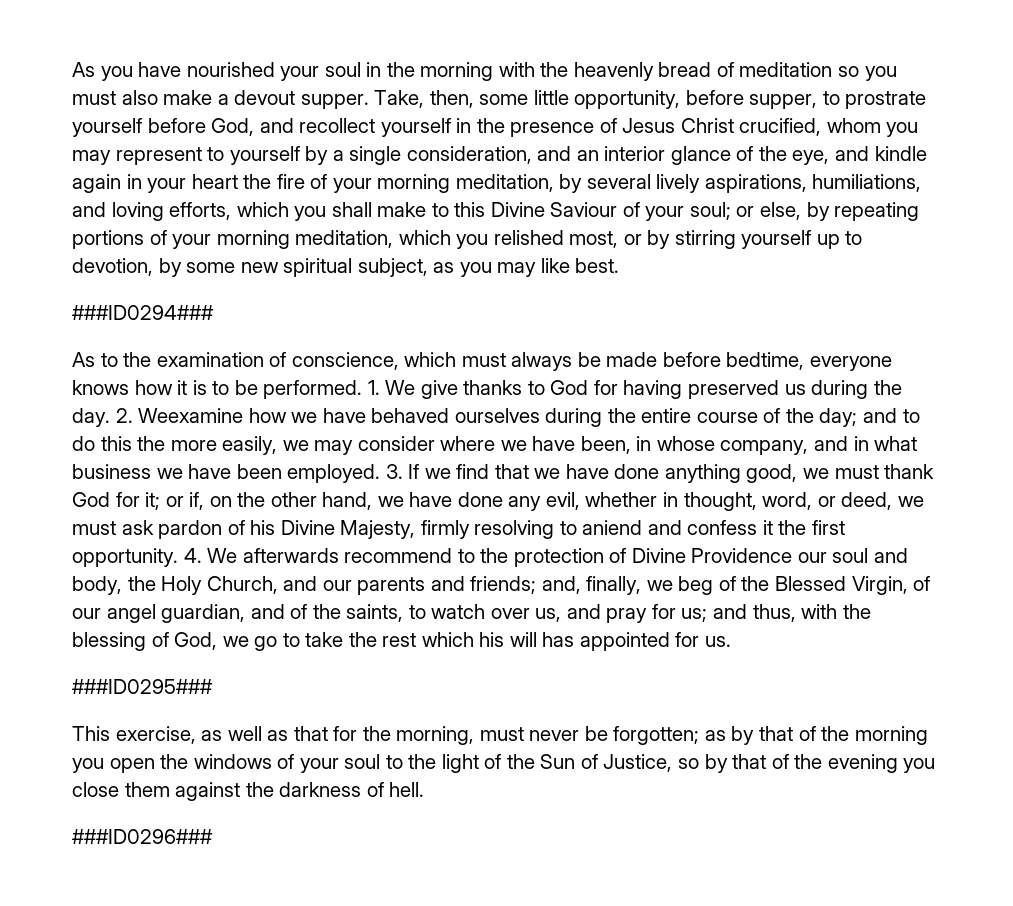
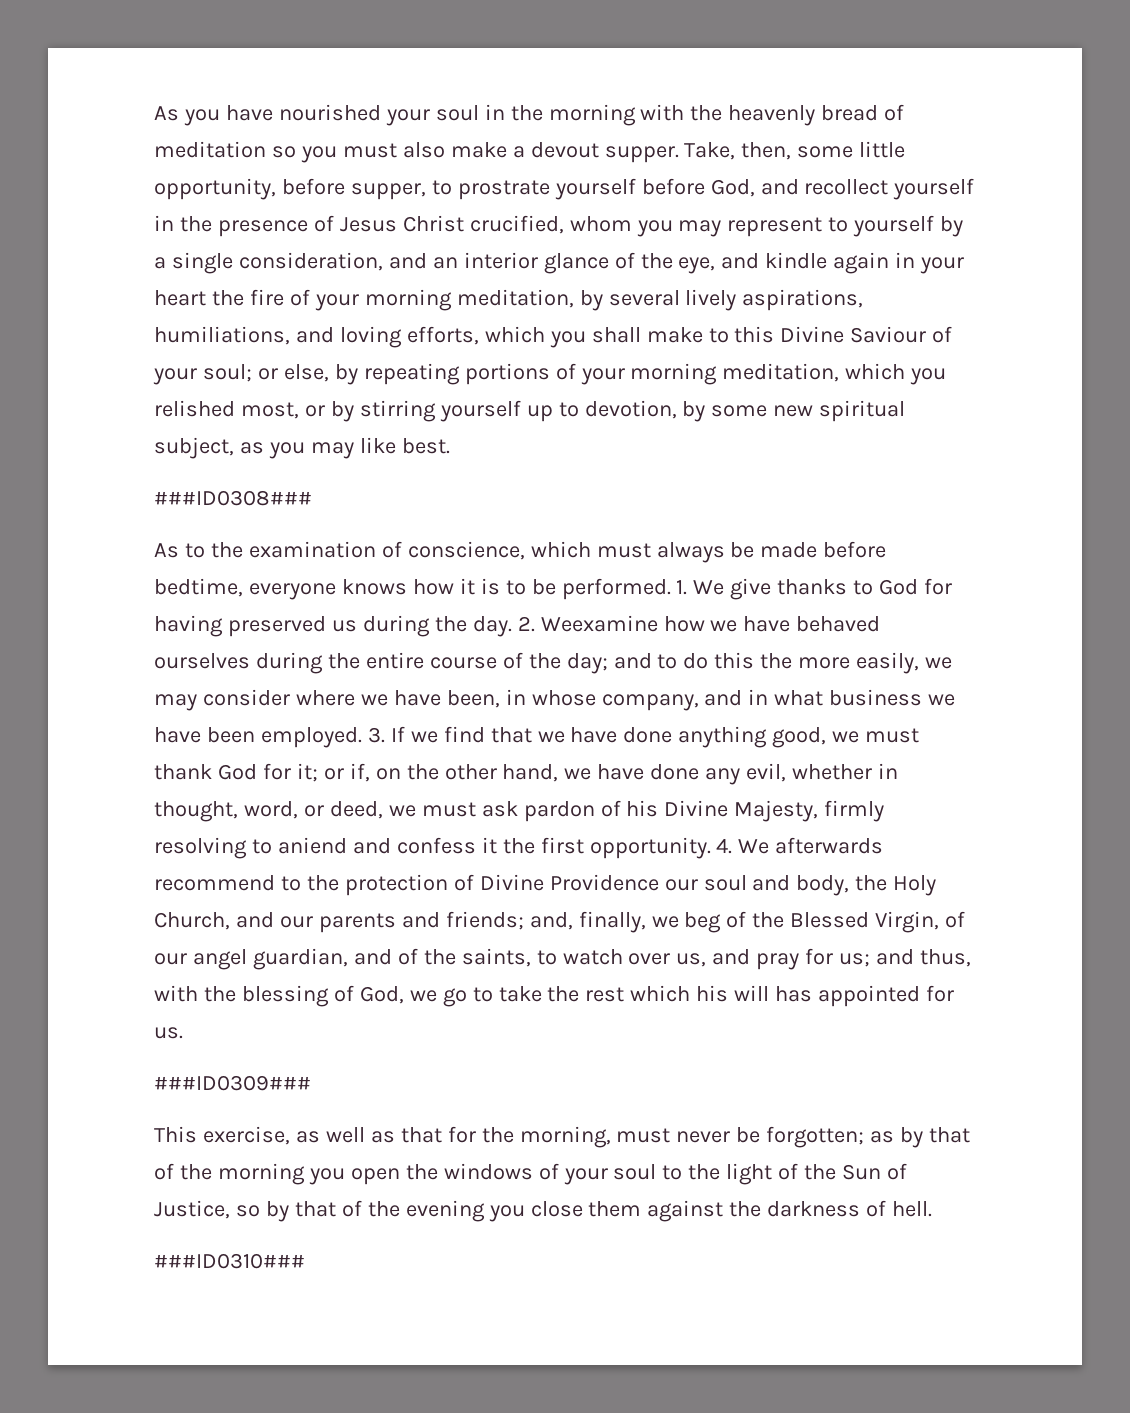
- ###ID0294###
+ ###ID0308###
- ###ID0295###
+ ###ID0309###
- ###ID0296###
+ ###ID0310###

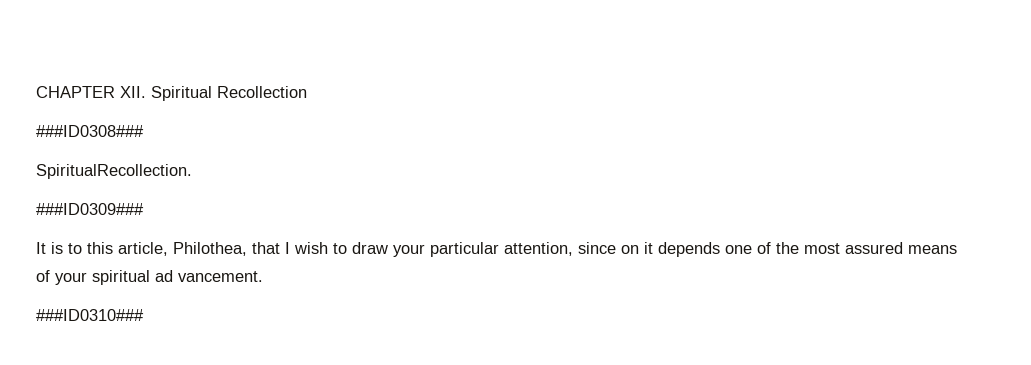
- As you have nourished your soul in the morning with the heavenly bread of meditation so you must also make a devout supper. Take, then, some little opportunity, before supper, to prostrate yourself before God, and recollect yourself in the presence of Jesus Christ crucified, whom you may represent to yourself by a single consideration, and an interior glance of the eye, and kindle again in your heart the fire of your morning meditation, by several lively aspirations, humiliations, and loving efforts, which you shall make to this Divine Saviour of your soul; or else, by repeating portions of your morning meditation, which you relished most, or by stirring yourself up to devotion, by some new spiritual subject, as you may like best.
+ CHAPTER XII. Spiritual Recollection
  ###ID0308###
- As to the examination of conscience, which must always be made before bedtime, everyone knows how it is to be performed. 1. We give thanks to God for having preserved us during the day. 2. Weexamine how we have behaved ourselves during the entire course of the day; and to do this the more easily, we may consider where we have been, in whose company, and in what business we have been employed. 3. If we find that we have done anything good, we must thank God for it; or if, on the other hand, we have done any evil, whether in thought, word, or deed, we must ask pardon of his Divine Majesty, firmly resolving to aniend and confess it the first opportunity. 4. We afterwards recommend to the protection of Divine Providence our soul and body, the Holy Church, and our parents and friends; and, finally, we beg of the Blessed Virgin, of our angel guardian, and of the saints, to watch over us, and pray for us; and thus, with the blessing of God, we go to take the rest which his will has appointed for us.
+ SpiritualRecollection.
  ###ID0309###
- This exercise, as well as that for the morning, must never be forgotten; as by that of the morning you open the windows of your soul to the light of the Sun of Justice, so by that of the evening you close them against the darkness of hell.
+ It is to this article, Philothea, that I wish to draw your particular attention, since on it depends one of the most assured means of your spiritual ad vancement.

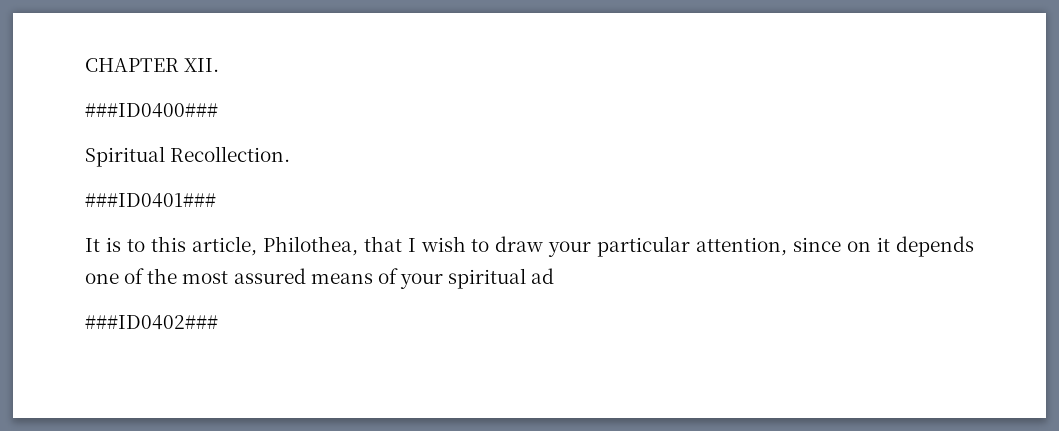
- CHAPTER XII. Spiritual Recollection
- ###ID0308###
- SpiritualRecollection.
- ###ID0309###
+ CHAPTER XII.
+ ###ID0400###
+ Spiritual Recollection.
+ ###ID0401###
- It is to this article, Philothea, that I wish to draw your particular attention, since on it depends one of the most assured means of your spiritual ad vancement.
- ###ID0310###
+ It is to this article, Philothea, that I wish to draw your particular attention, since on it depends one of the most assured means of your spiritual ad
+ ###ID0402###

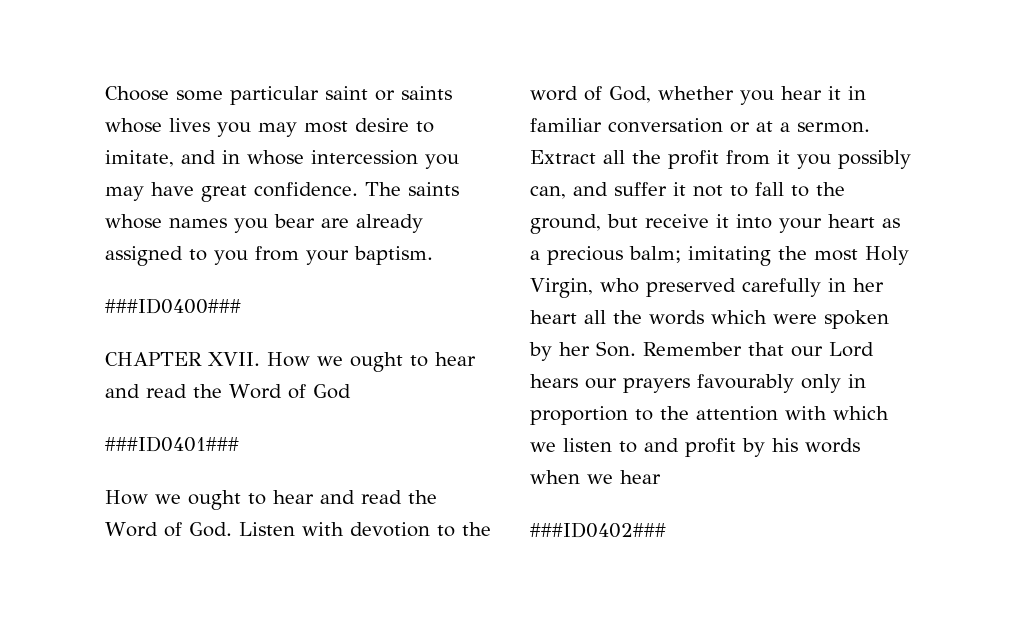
- CHAPTER XII.
+ Choose some particular saint or saints whose lives you may most desire to imitate, and in whose intercession you may have great confidence. The saints whose names you bear are already assigned to you from your baptism.
  ###ID0400###
- Spiritual Recollection.
+ CHAPTER XVII. How we ought to hear and read the Word of God
  ###ID0401###
- It is to this article, Philothea, that I wish to draw your particular attention, since on it depends one of the most assured means of your spiritual ad
+ How we ought to hear and read the Word of God. Listen with devotion to the word of God, whether you hear it in familiar conversation or at a sermon. Extract all the profit from it you possibly can, and suffer it not to fall to the ground, but receive it into your heart as a precious balm; imitating the most Holy Virgin, who preserved carefully in her heart all the words which were spoken by her Son. Remember that our Lord hears our prayers favourably only in proportion to the attention with which we listen to and profit by his words when we hear

